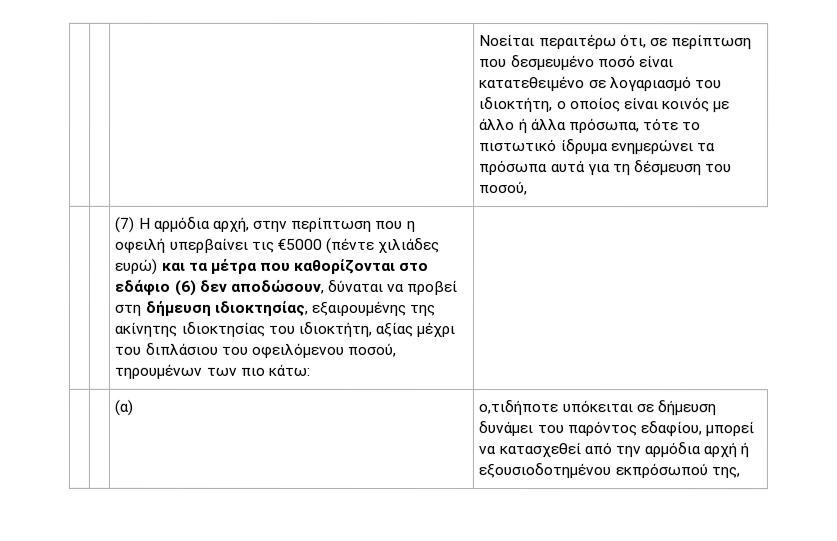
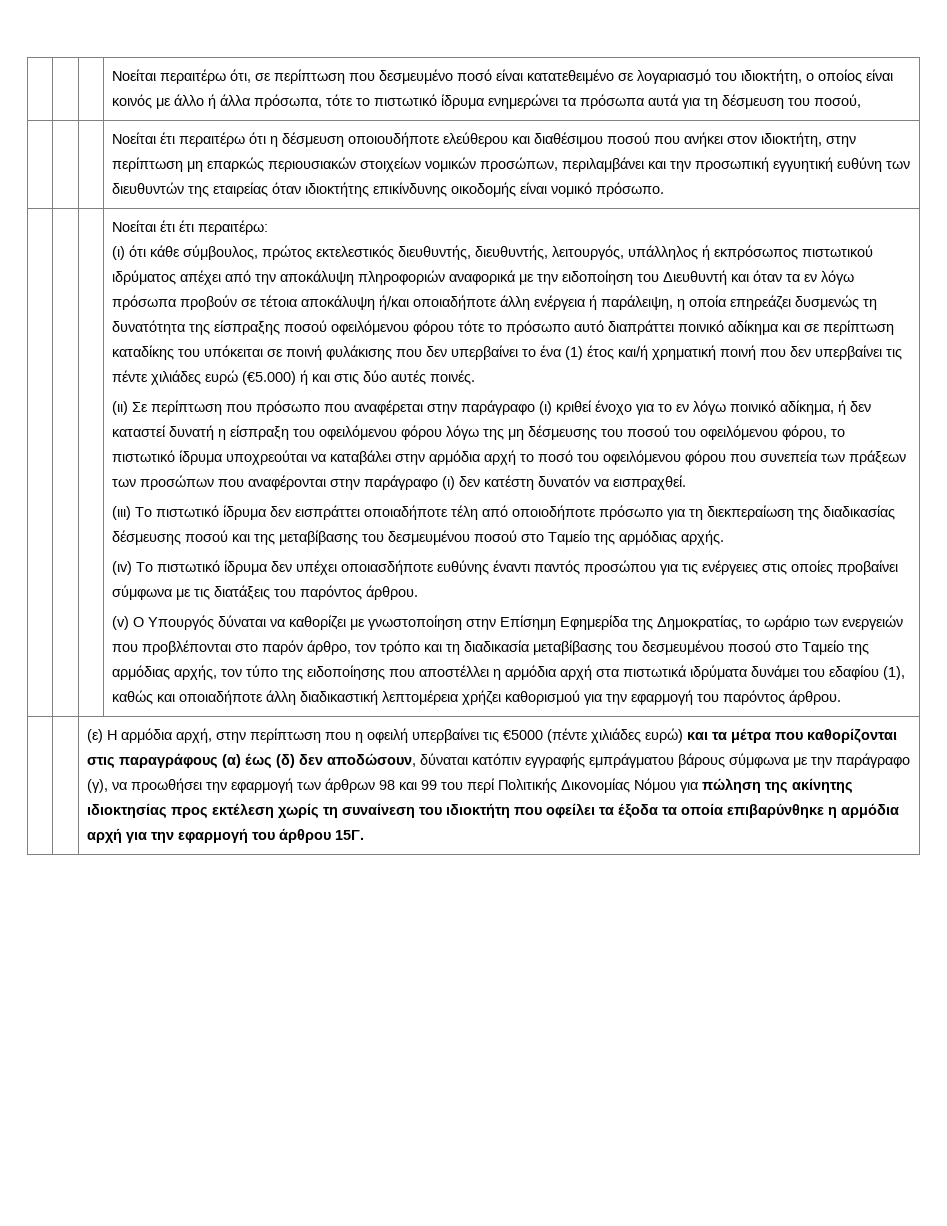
- (7) Η αρμόδια αρχή, στην περίπτωση που η οφειλή υπερβαίνει τις €5000 (πέντε χιλιάδες ευρώ) και τα μέτρα που καθορίζονται στο εδάφιο (6) δεν αποδώσουν, δύναται να προβεί στη δήμευση ιδιοκτησίας, εξαιρουμένης της ακίνητης ιδιοκτησίας του ιδιοκτήτη, αξίας μέχρι του διπλάσιου του οφειλόμενου ποσού, τηρουμένων των πιο κάτω:
- | | (α) | ο,τιδήποτε υπόκειται σε δήμευση δυνάμει του παρόντος εδαφίου, μπορεί να κατασχεθεί από την αρμόδια αρχή ή εξουσιοδοτημένου εκπρόσωπού της,
+ Νοείται έτι περαιτέρω ότι η δέσμευση οποιουδήποτε ελεύθερου και διαθέσιμου ποσού που ανήκει στον ιδιοκτήτη, στην περίπτωση μη επαρκώς περιουσιακών στοιχείων νομικών προσώπων, περιλαμβάνει και την προσωπική εγγυητική ευθύνη των διευθυντών της εταιρείας όταν ιδιοκτήτης επικίνδυνης οικοδομής είναι νομικό πρόσωπο.
+ | | | Νοείται έτι έτι περαιτέρω:
+ (ι) ότι κάθε σύμβουλος, πρώτος εκτελεστικός διευθυντής, διευθυντής, λειτουργός, υπάλληλος ή εκπρόσωπος πιστωτικού ιδρύματος απέχει από την αποκάλυψη πληροφοριών αναφορικά με την ειδοποίηση του Διευθυντή και όταν τα εν λόγω πρόσωπα προβούν σε τέτοια αποκάλυψη ή/και οποιαδήποτε άλλη ενέργεια ή παράλειψη, η οποία επηρεάζει δυσμενώς τη δυνατότητα της είσπραξης ποσού οφειλόμενου φόρου τότε το πρόσωπο αυτό διαπράττει ποινικό αδίκημα και σε περίπτωση καταδίκης του υπόκειται σε ποινή φυλάκισης που δεν υπερβαίνει το ένα (1) έτος και/ή χρηματική ποινή που δεν υπερβαίνει τις πέντε χιλιάδες ευρώ (€5.000) ή και στις δύο αυτές ποινές.
+ (ιι) Σε περίπτωση που πρόσωπο που αναφέρεται στην παράγραφο (ι) κριθεί ένοχο για το εν λόγω ποινικό αδίκημα, ή δεν καταστεί δυνατή η είσπραξη του οφειλόμενου φόρου λόγω της μη δέσμευσης του ποσού του οφειλόμενου φόρου, το πιστωτικό ίδρυμα υποχρεούται να καταβάλει στην αρμόδια αρχή το ποσό του οφειλόμενου φόρου που συνεπεία των πράξεων των προσώπων που αναφέρονται στην παράγραφο (ι) δεν κατέστη δυνατόν να εισπραχθεί.
+ (ιιι) Το πιστωτικό ίδρυμα δεν εισπράττει οποιαδήποτε τέλη από οποιοδήποτε πρόσωπο για τη διεκπεραίωση της διαδικασίας δέσμευσης ποσού και της μεταβίβασης του δεσμευμένου ποσού στο Ταμείο της αρμόδιας αρχής.
+ (ιv) Το πιστωτικό ίδρυμα δεν υπέχει οποιασδήποτε ευθύνης έναντι παντός προσώπου για τις ενέργειες στις οποίες προβαίνει σύμφωνα με τις διατάξεις του παρόντος άρθρου.
+ (v) Ο Υπουργός δύναται να καθορίζει με γνωστοποίηση στην Επίσημη Εφημερίδα της Δημοκρατίας, το ωράριο των ενεργειών που προβλέπονται στο παρόν άρθρο, τον τρόπο και τη διαδικασία μεταβίβασης του δεσμευμένου ποσού στο Ταμείο της αρμόδιας αρχής, τον τύπο της ειδοποίησης που αποστέλλει η αρμόδια αρχή στα πιστωτικά ιδρύματα δυνάμει του εδαφίου (1), καθώς και οποιαδήποτε άλλη διαδικαστική λεπτομέρεια χρήζει καθορισμού για την εφαρμογή του παρόντος άρθρου.
+ | | (ε) Η αρμόδια αρχή, στην περίπτωση που η οφειλή υπερβαίνει τις €5000 (πέντε χιλιάδες ευρώ) και τα μέτρα που καθορίζονται στις παραγράφους (α) έως (δ) δεν αποδώσουν, δύναται κατόπιν εγγραφής εμπράγματου βάρους σύμφωνα με την παράγραφο (γ), να προωθήσει την εφαρμογή των άρθρων 98 και 99 του περί Πολιτικής Δικονομίας Νόμου για πώληση της ακίνητης ιδιοκτησίας προς εκτέλεση χωρίς τη συναίνεση του ιδιοκτήτη που οφείλει τα έξοδα τα οποία επιβαρύνθηκε η αρμόδια αρχή για την εφαρμογή του άρθρου 15Γ.

